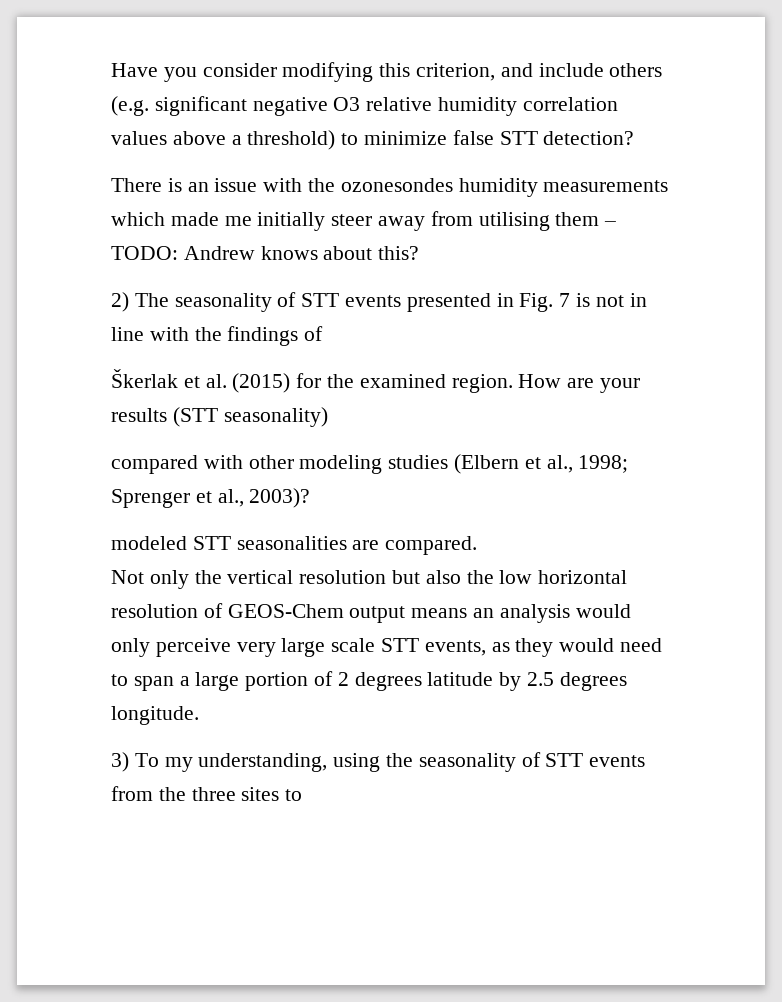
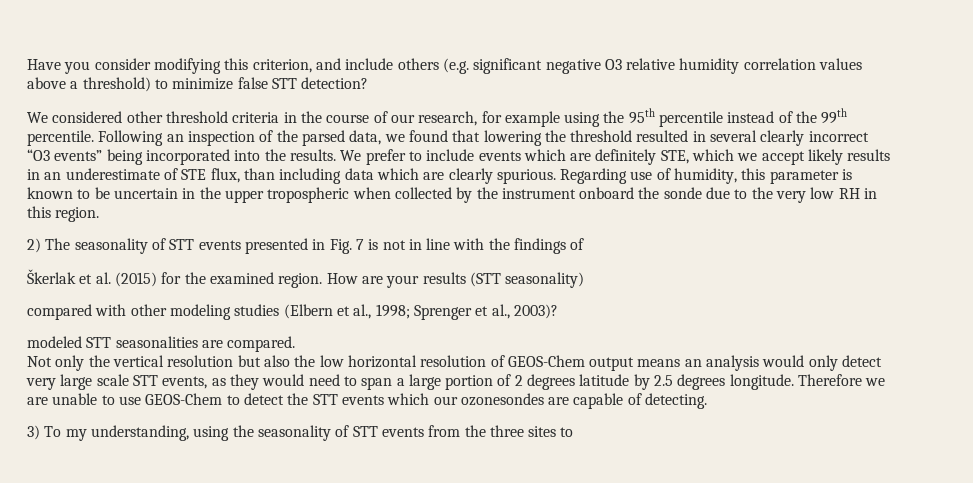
- There is an issue with the ozonesondes humidity measurements which made me initially steer away from utilising them – TODO: Andrew knows about this?
+ We considered other threshold criteria in the course of our research, for example using the 95th percentile instead of the 99th percentile. Following an inspection of the parsed data, we found that lowering the threshold resulted in several clearly incorrect “O3 events” being incorporated into the results. We prefer to include events which are definitely STE, which we accept likely results in an underestimate of STE flux, than including data which are clearly spurious. Regarding use of humidity, this parameter is known to be uncertain in the upper tropospheric when collected by the instrument onboard the sonde due to the very low RH in this region.
- Not only the vertical resolution but also the low horizontal resolution of GEOS-Chem output means an analysis would only perceive very large scale STT events, as they would need to span a large portion of 2 degrees latitude by 2.5 degrees longitude.
+ Not only the vertical resolution but also the low horizontal resolution of GEOS-Chem output means an analysis would only detect very large scale STT events, as they would need to span a large portion of 2 degrees latitude by 2.5 degrees longitude. Therefore we are unable to use GEOS-Chem to detect the STT events which our ozonesondes are capable of detecting.

